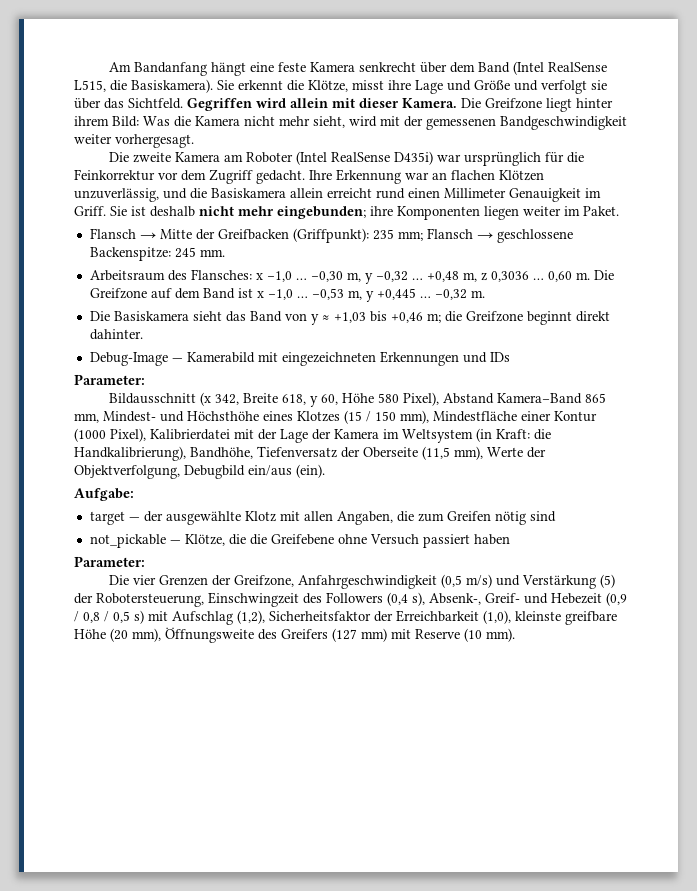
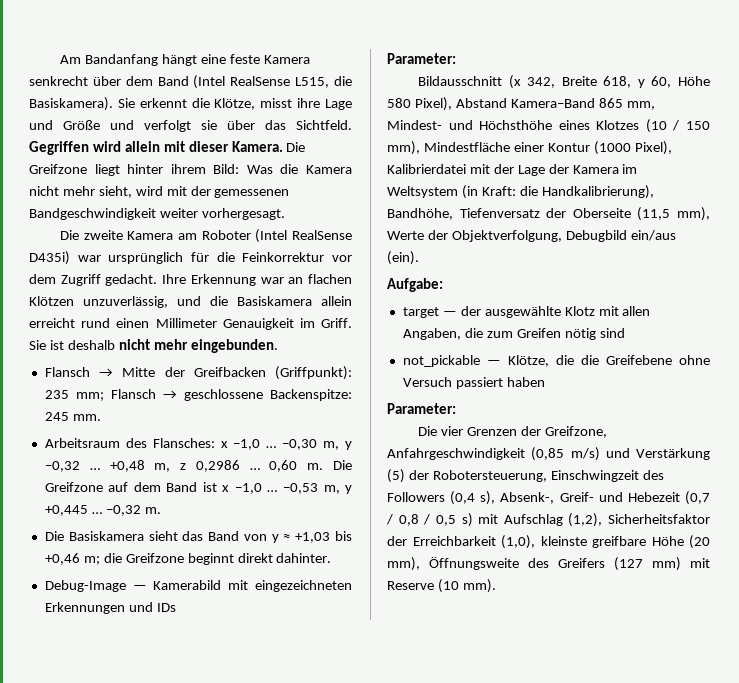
- Sie ist deshalb nicht mehr eingebunden; ihre Komponenten liegen weiter im Paket.
+ Sie ist deshalb nicht mehr eingebunden.
- +0,48 m, z 0,3036 …
+ +0,48 m, z 0,2986 …
- Bildausschnitt (x 342, Breite 618, y 60, Höhe 580 Pixel), Abstand Kamera–Band 865 mm, Mindest- und Höchsthöhe eines Klotzes (15 / 150 mm), Mindestfläche einer Kontur (1000 Pixel), Kalibrierdatei mit der Lage der Kamera im Weltsystem (in Kraft: die Handkalibrierung), Bandhöhe, Tiefenversatz der Oberseite (11,5 mm), Werte der Objektverfolgung, Debugbild ein/aus (ein).
+ Bildausschnitt (x 342, Breite 618, y 60, Höhe 580 Pixel), Abstand Kamera–Band 865 mm, Mindest- und Höchsthöhe eines Klotzes (10 / 150 mm), Mindestfläche einer Kontur (1000 Pixel), Kalibrierdatei mit der Lage der Kamera im Weltsystem (in Kraft: die Handkalibrierung), Bandhöhe, Tiefenversatz der Oberseite (11,5 mm), Werte der Objektverfolgung, Debugbild ein/aus (ein).
- Die vier Grenzen der Greifzone, Anfahrgeschwindigkeit (0,5 m/s) und Verstärkung (5) der Robotersteuerung, Einschwingzeit des Followers (0,4 s), Absenk-, Greif- und Hebezeit (0,9 / 0,8 / 0,5 s) mit Aufschlag (1,2), Sicherheitsfaktor der Erreichbarkeit (1,0), kleinste greifbare Höhe (20 mm), Öffnungsweite des Greifers (127 mm) mit Reserve (10 mm).
+ Die vier Grenzen der Greifzone, Anfahrgeschwindigkeit (0,85 m/s) und Verstärkung (5) der Robotersteuerung, Einschwingzeit des Followers (0,4 s), Absenk-, Greif- und Hebezeit (0,7 / 0,8 / 0,5 s) mit Aufschlag (1,2), Sicherheitsfaktor der Erreichbarkeit (1,0), kleinste greifbare Höhe (20 mm), Öffnungsweite des Greifers (127 mm) mit Reserve (10 mm).

